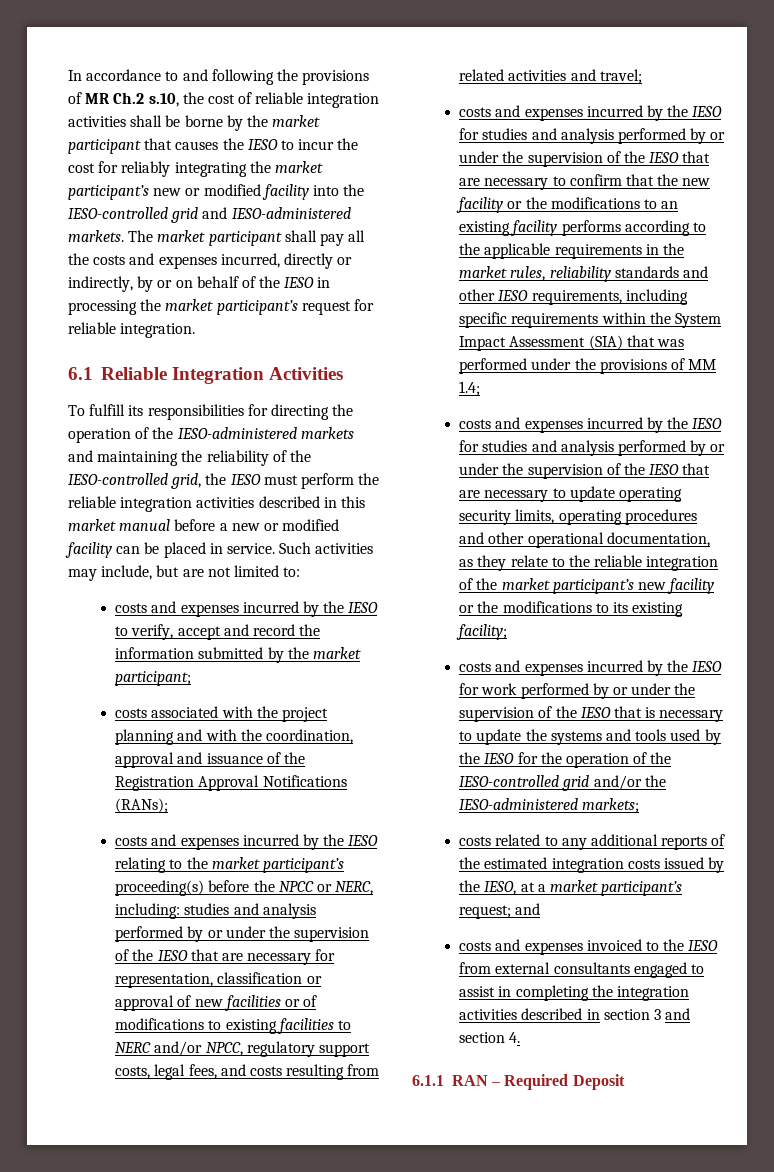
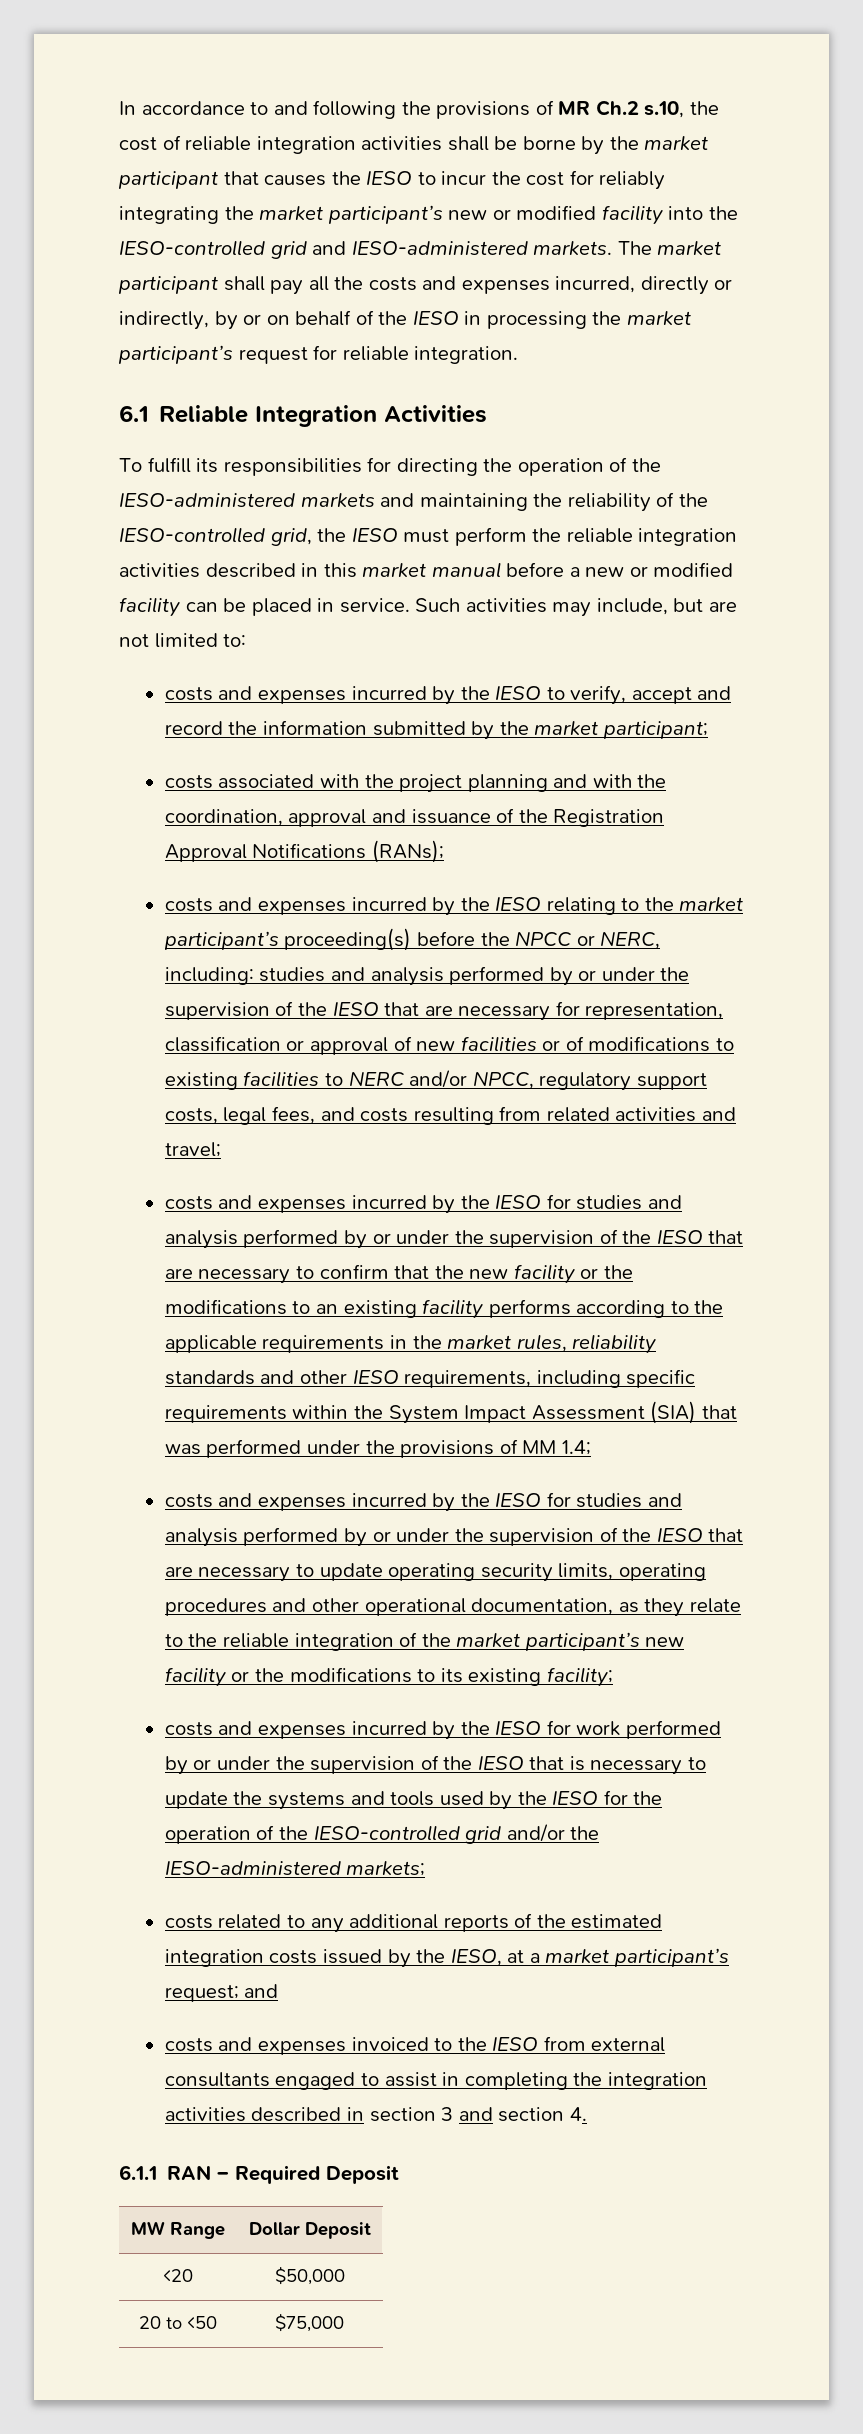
+ MW Range | Dollar Deposit
+ <20 | $50,000
+ 20 to <50 | $75,000

